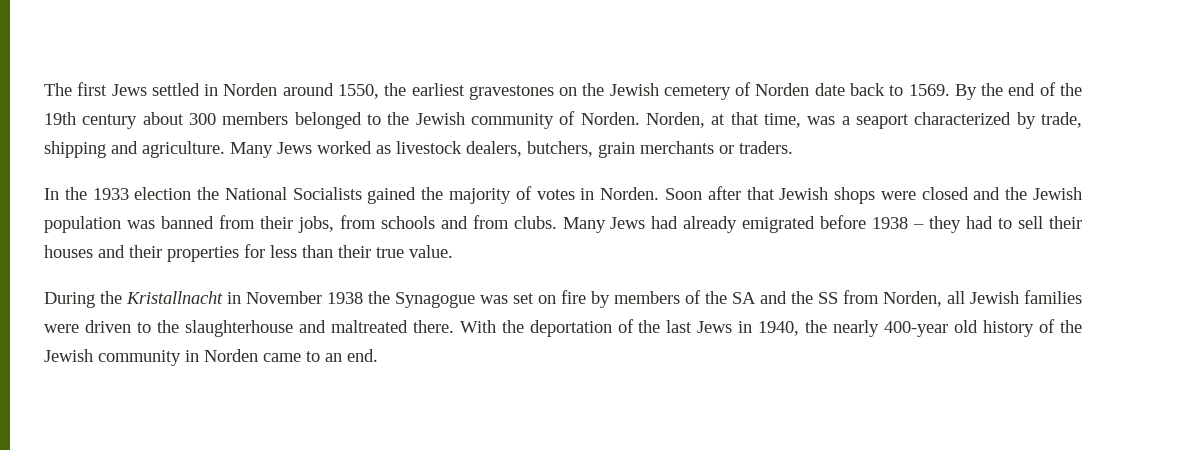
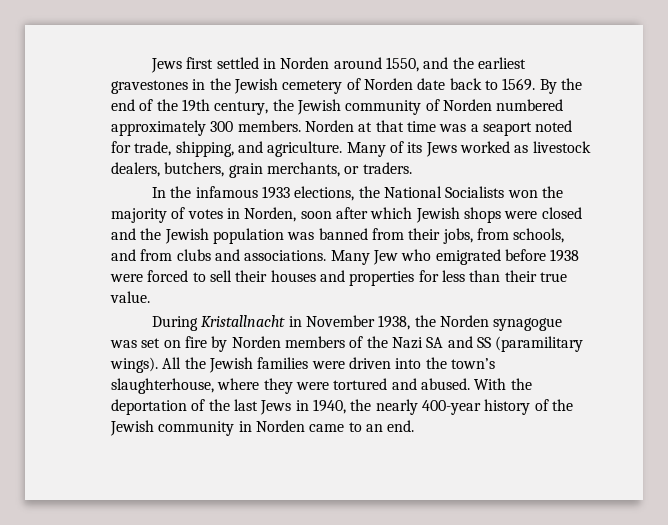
- The first Jews settled in Norden around 1550, the earliest gravestones on the Jewish cemetery of Norden date back to 1569.
+ Jews first settled in Norden around 1550, and the earliest gravestones in the Jewish cemetery of Norden date back to 1569.
- By the end of the 19th century about 300 members belonged to the Jewish community of Norden. Norden, at that time, was a seaport characterized by trade, shipping and agriculture.
+ By the end of the 19th century, the Jewish community of Norden numbered approximately 300 members. Norden at that time was a seaport noted for trade, shipping, and agriculture.
- Many Jews worked as livestock dealers, butchers, grain merchants or traders.
+ Many of its Jews worked as livestock dealers, butchers, grain merchants, or traders.
- In the 1933 election the National Socialists gained the majority of votes in Norden. Soon after that Jewish shops were closed and the Jewish population was banned from their jobs, from schools and from clubs. Many Jews had already emigrated before 1938 – they had to sell their houses and their properties for less than their true value.
+ In the infamous 1933 elections, the National Socialists won the majority of votes in Norden, soon after which Jewish shops were closed and the Jewish population was banned from their jobs, from schools, and from clubs and associations. Many Jew who emigrated before 1938 were forced to sell their houses and properties for less than their true value.
- During the Kristallnacht in November 1938 the Synagogue was set on fire by members of the SA and the SS from Norden, all Jewish families were driven to the slaughterhouse and maltreated there.
+ During Kristallnacht in November 1938, the Norden synagogue was set on fire by Norden members of the Nazi SA and SS (paramilitary wings). All the Jewish families were driven into the town’s slaughterhouse, where they were tortured and abused.
- With the deportation of the last Jews in 1940, the nearly 400-year old history of the Jewish community in Norden came to an end.
+ With the deportation of the last Jews in 1940, the nearly 400-year history of the Jewish community in Norden came to an end.

